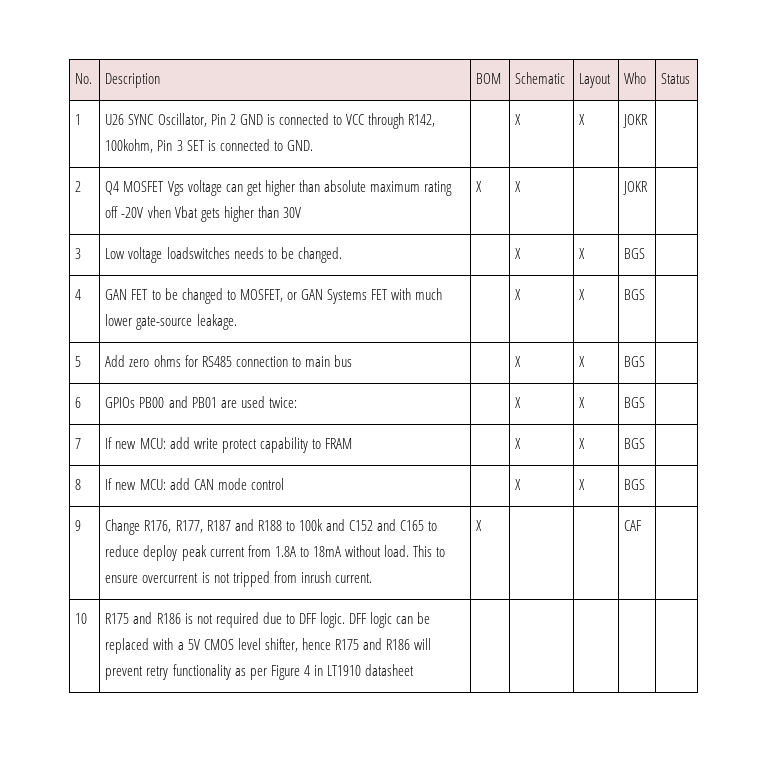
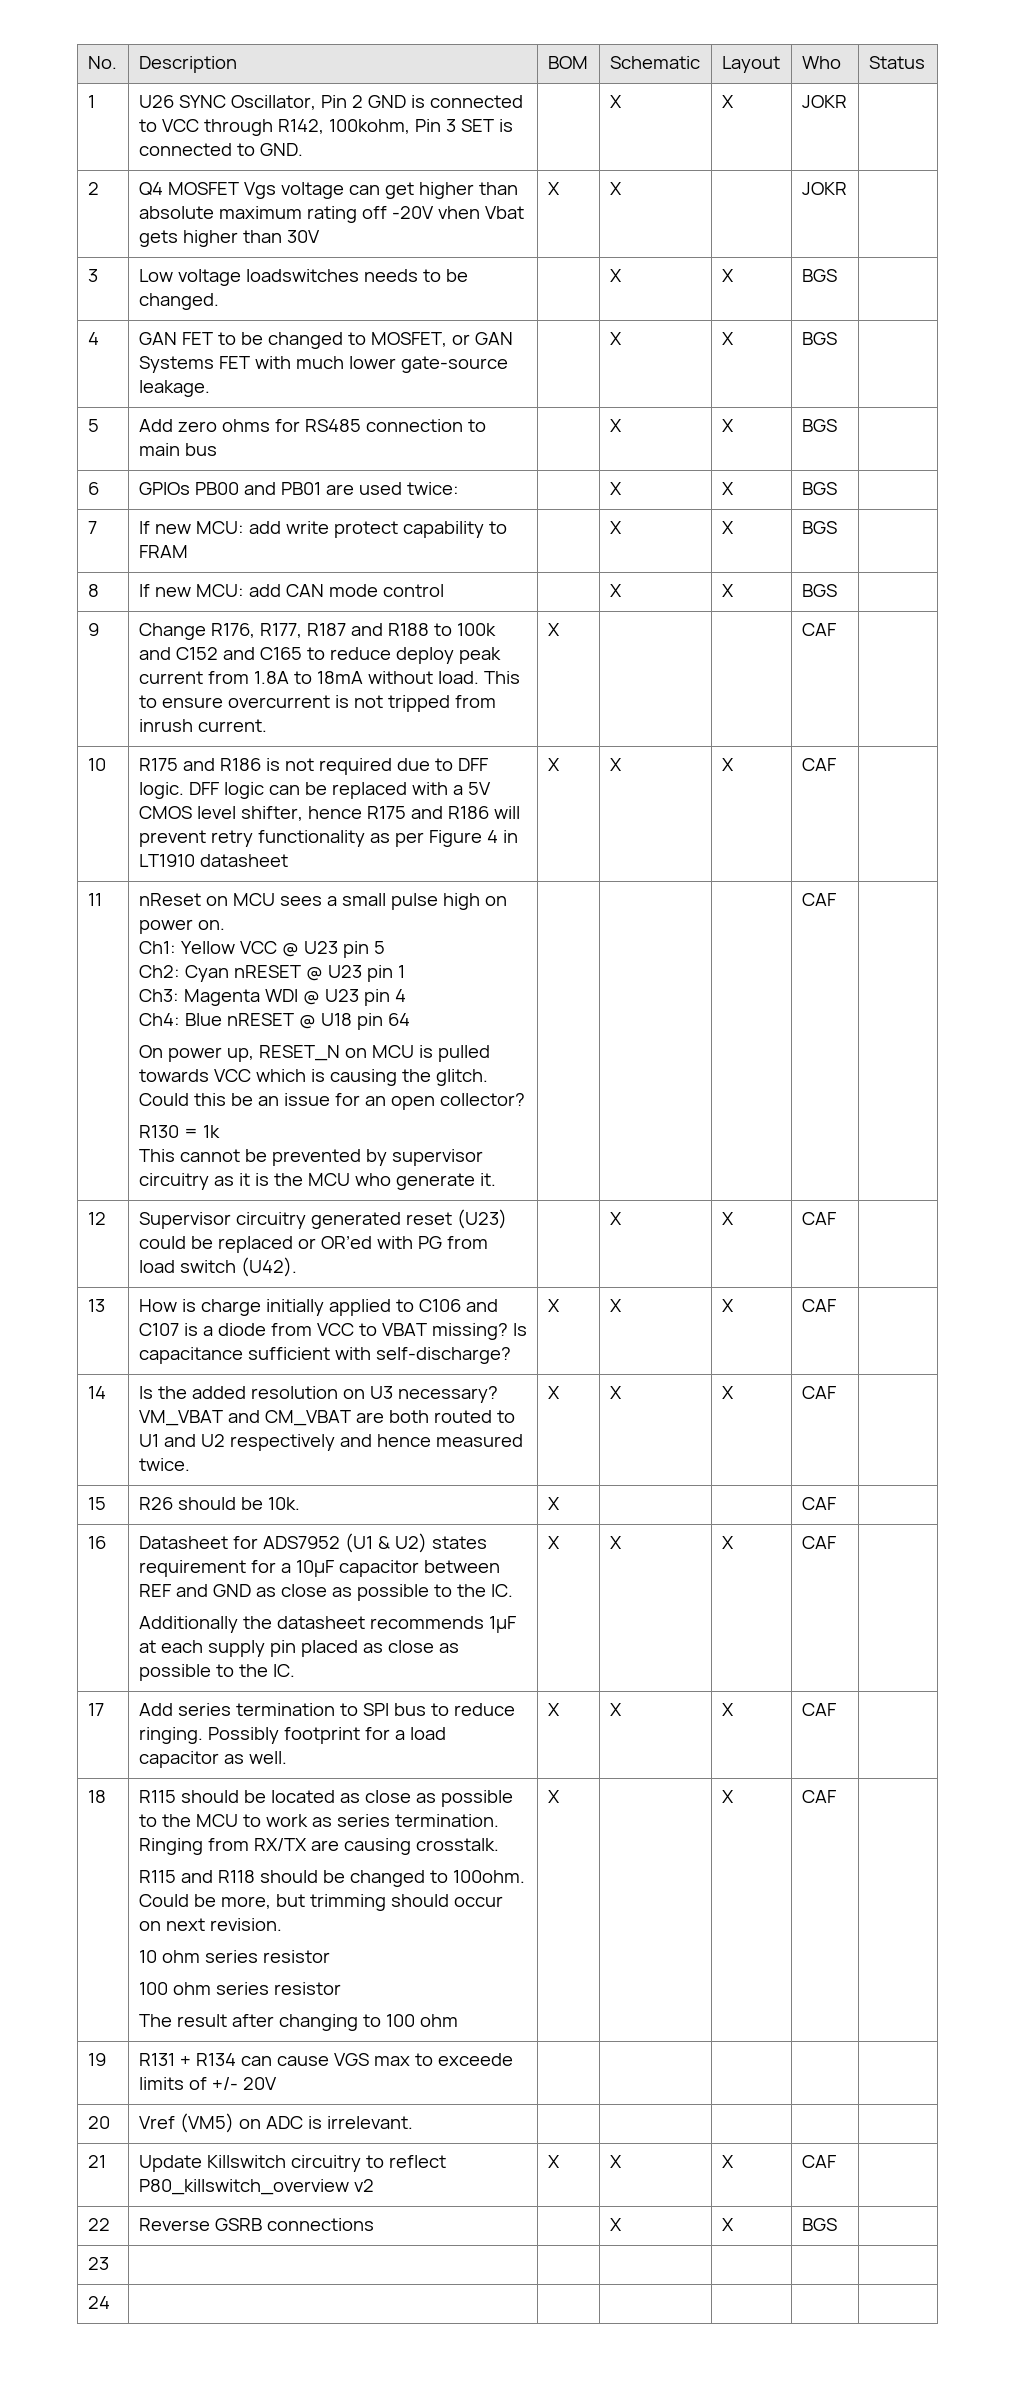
- DFF logic can be replaced with a 5V CMOS level shifter, hence R175 and R186 will prevent retry functionality as per Figure 4 in LT1910 datasheet
+ DFF logic can be replaced with a 5V CMOS level shifter, hence R175 and R186 will prevent retry functionality as per Figure 4 in LT1910 datasheet | X | X | X | CAF |
+ 11 | nReset on MCU sees a small pulse high on power on.
+ Ch1: Yellow VCC @ U23 pin 5
+ Ch2: Cyan nRESET @ U23 pin 1
+ Ch3: Magenta WDI @ U23 pin 4
+ Ch4: Blue nRESET @ U18 pin 64
+ On power up, RESET_N on MCU is pulled towards VCC which is causing the glitch. Could this be an issue for an open collector?
+ R130 = 1k
+ This cannot be prevented by supervisor circuitry as it is the MCU who generate it. | | | | CAF |
+ 12 | Supervisor circuitry generated reset (U23) could be replaced or OR’ed with PG from load switch (U42). | | X | X | CAF |
+ 13 | How is charge initially applied to C106 and C107 is a diode from VCC to VBAT missing? Is capacitance sufficient with self-discharge? | X | X | X | CAF |
+ 14 | Is the added resolution on U3 necessary? VM_VBAT and CM_VBAT are both routed to U1 and U2 respectively and hence measured twice. | X | X | X | CAF |
+ 15 | R26 should be 10k. | X | | | CAF |
+ 16 | Datasheet for ADS7952 (U1 & U2) states requirement for a 10µF capacitor between REF and GND as close as possible to the IC.
+ Additionally the datasheet recommends 1µF at each supply pin placed as close as possible to the IC. | X | X | X | CAF |
+ 17 | Add series termination to SPI bus to reduce ringing. Possibly footprint for a load capacitor as well. | X | X | X | CAF |
+ 18 | R115 should be located as close as possible to the MCU to work as series termination. Ringing from RX/TX are causing crosstalk.
+ R115 and R118 should be changed to 100ohm. Could be more, but trimming should occur on next revision.
+ 10 ohm series resistor
+ 100 ohm series resistor
+ The result after changing to 100 ohm | X | | X | CAF |
+ 19 | R131 + R134 can cause VGS max to exceede limits of +/- 20V | | | | |
+ 20 | Vref (VM5) on ADC is irrelevant. | | | | |
+ 21 | Update Killswitch circuitry to reflect P80_killswitch_overview v2 | X | X | X | CAF |
+ 22 | Reverse GSRB connections | | X | X | BGS |
+ 23 | | | | | |
+ 24 | | | | | |

